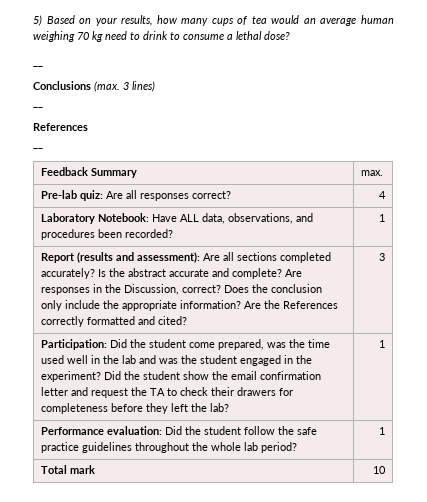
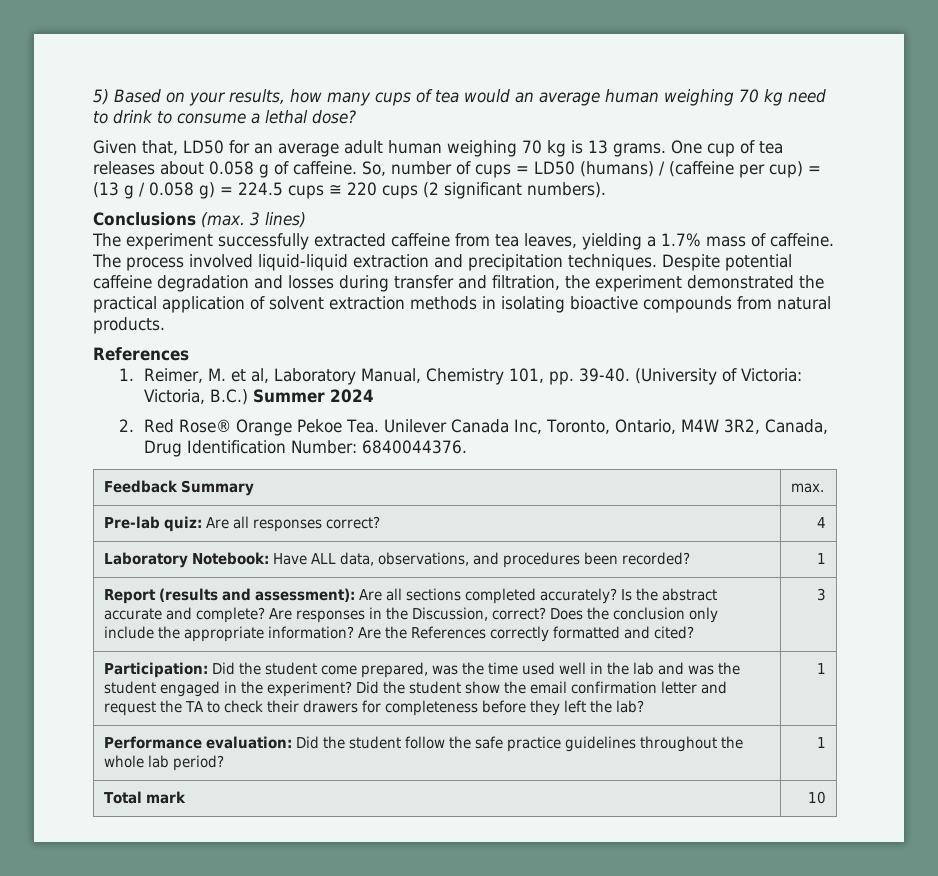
  5) Based on your results, how many cups of tea would an average human weighing 70 kg need to drink to consume a lethal dose?
- __
+ Given that, LD50 for an average adult human weighing 70 kg is 13 grams. One cup of tea releases about 0.058 g of caffeine. So, number of cups = LD50 (humans) / (caffeine per cup) = (13 g / 0.058 g) = 224.5 cups ≅ 220 cups (2 significant numbers).
  Conclusions (max. 3 lines)
- __
+ The experiment successfully extracted caffeine from tea leaves, yielding a 1.7% mass of caffeine. The process involved liquid-liquid extraction and precipitation techniques. Despite potential caffeine degradation and losses during transfer and filtration, the experiment demonstrated the practical application of solvent extraction methods in isolating bioactive compounds from natural products.
  References
- __
+ 1. Reimer, M. et al, Laboratory Manual, Chemistry 101, pp. 39-40. (University of Victoria: Victoria, B.C.) Summer 2024
+ 2. Red Rose® Orange Pekoe Tea. Unilever Canada Inc, Toronto, Ontario, M4W 3R2, Canada, Drug Identification Number: 6840044376.

